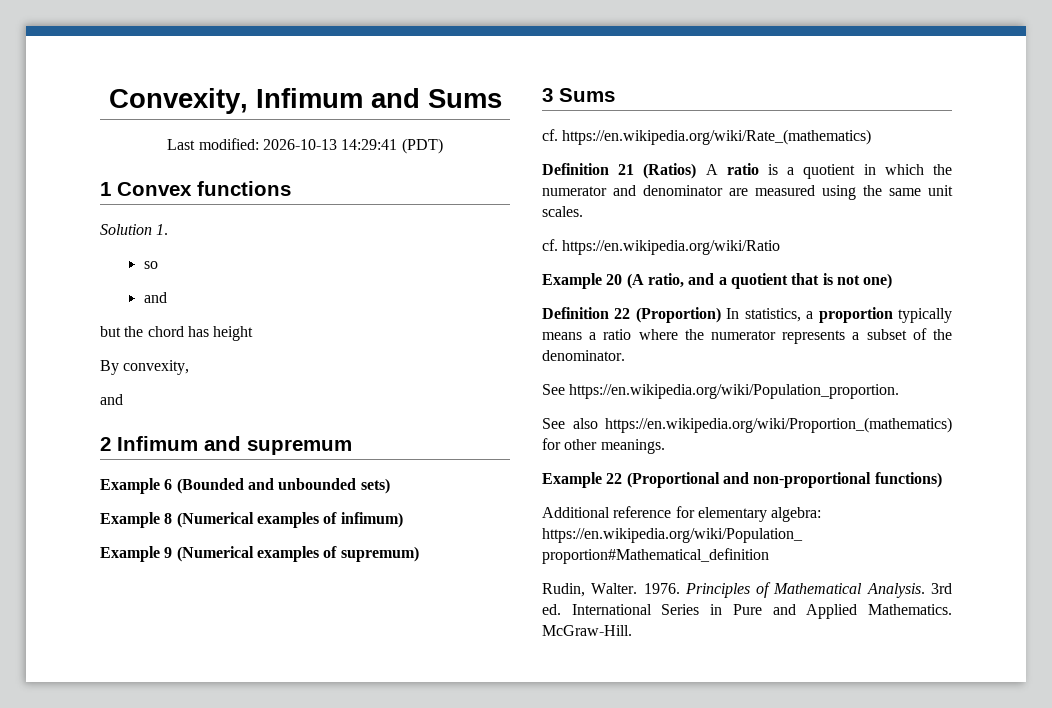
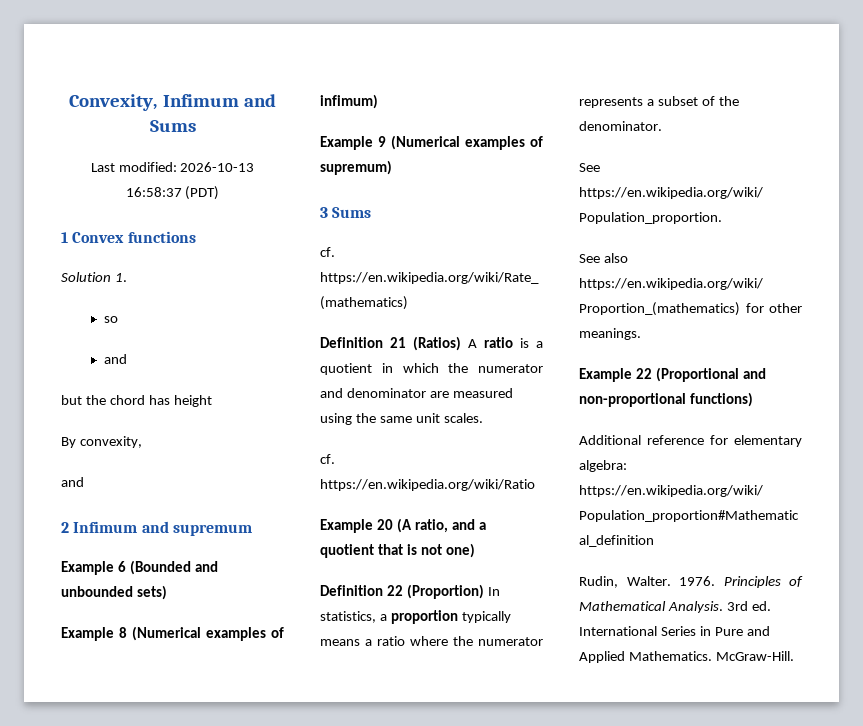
- Last modified: 2026-10-13 14:29:41 (PDT)
+ Last modified: 2026-10-13 16:58:37 (PDT)

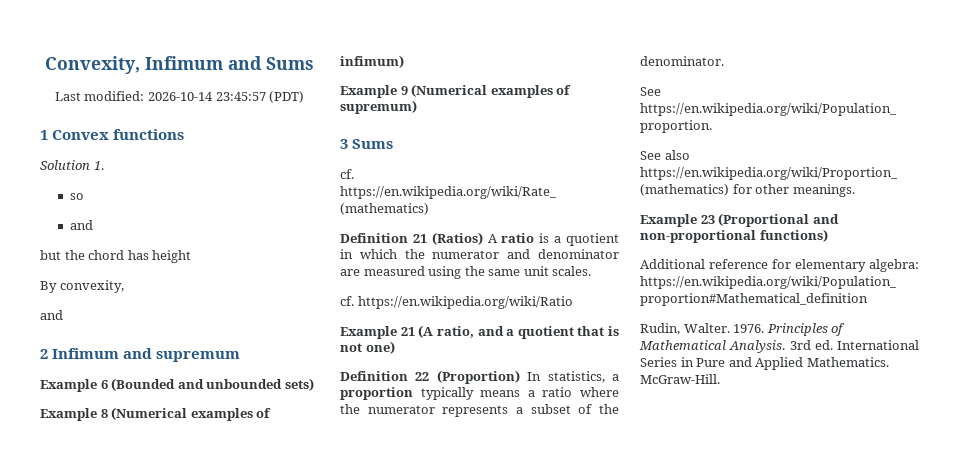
- Last modified: 2026-10-13 16:58:37 (PDT)
+ Last modified: 2026-10-14 23:45:57 (PDT)
- Example 20 (A ratio, and a quotient that is not one)
+ Example 21 (A ratio, and a quotient that is not one)
- Example 22 (Proportional and non-proportional functions)
+ Example 23 (Proportional and non-proportional functions)

